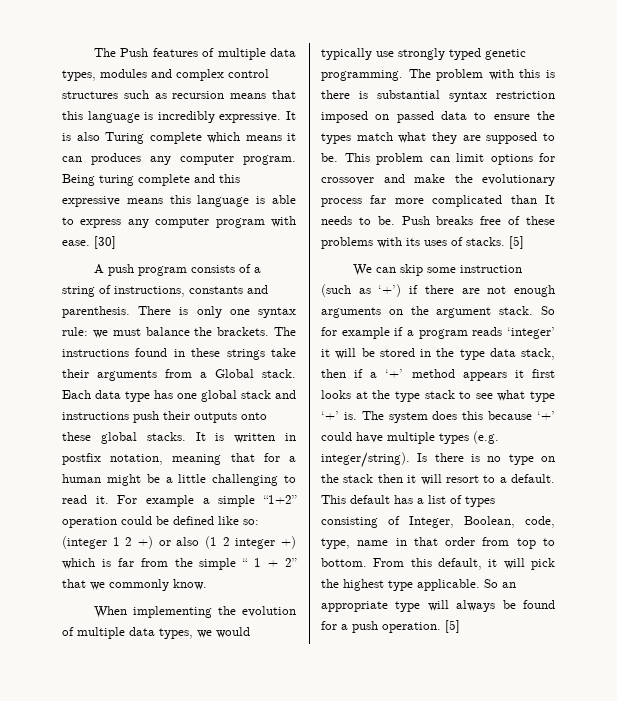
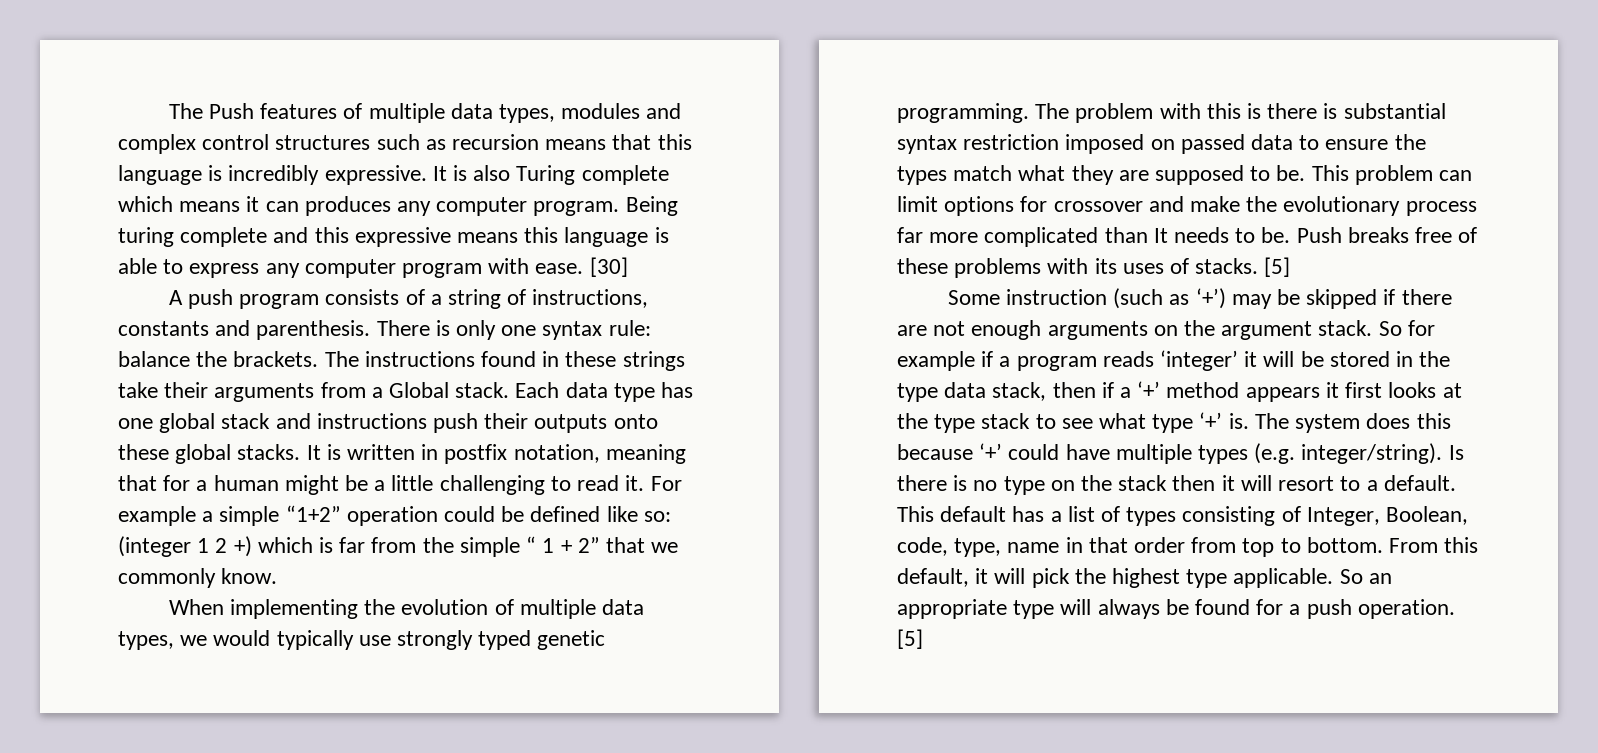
- There is only one syntax rule: we must balance the brackets.
+ There is only one syntax rule: balance the brackets.
- For example a simple “1+2” operation could be defined like so: (integer 1 2 +) or also (1 2 integer +) which is far from the simple “ 1 + 2” that we commonly know.
+ For example a simple “1+2” operation could be defined like so: (integer 1 2 +) which is far from the simple “ 1 + 2” that we commonly know.
- We can skip some instruction (such as ‘+’) if there are not enough arguments on the argument stack.
+ Some instruction (such as ‘+’) may be skipped if there are not enough arguments on the argument stack.

